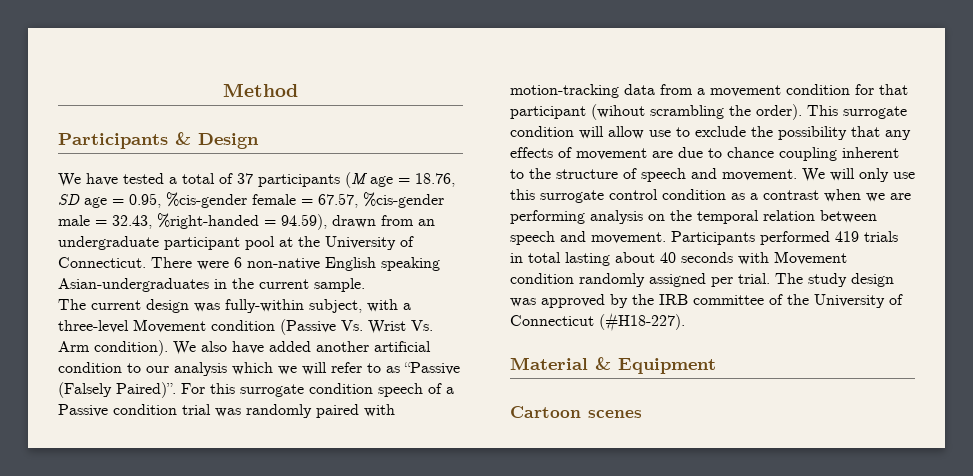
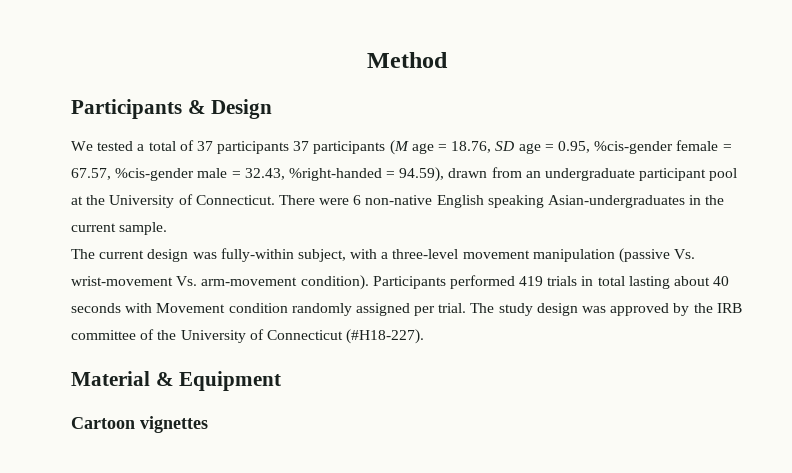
- We have tested a total of 37 participants (M age = 18.76, SD age = 0.95, %cis-gender female = 67.57, %cis-gender male = 32.43, %right-handed = 94.59), drawn from an undergraduate participant pool at the University of Connecticut.
+ We tested a total of 37 participants 37 participants (M age = 18.76, SD age = 0.95, %cis-gender female = 67.57, %cis-gender male = 32.43, %right-handed = 94.59), drawn from an undergraduate participant pool at the University of Connecticut.
- The current design was fully-within subject, with a three-level Movement condition (Passive Vs. Wrist Vs. Arm condition). We also have added another artificial condition to our analysis which we will refer to as “Passive (Falsely Paired)”. For this surrogate condition speech of a Passive condition trial was randomly paired with motion-tracking data from a movement condition for that participant (wihout scrambling the order). This surrogate condition will allow use to exclude the possibility that any effects of movement are due to chance coupling inherent to the structure of speech and movement. We will only use this surrogate control condition as a contrast when we are performing analysis on the temporal relation between speech and movement.
+ The current design was fully-within subject, with a three-level movement manipulation (passive Vs. wrist-movement Vs. arm-movement condition).
- Cartoon scenes
+ Cartoon vignettes

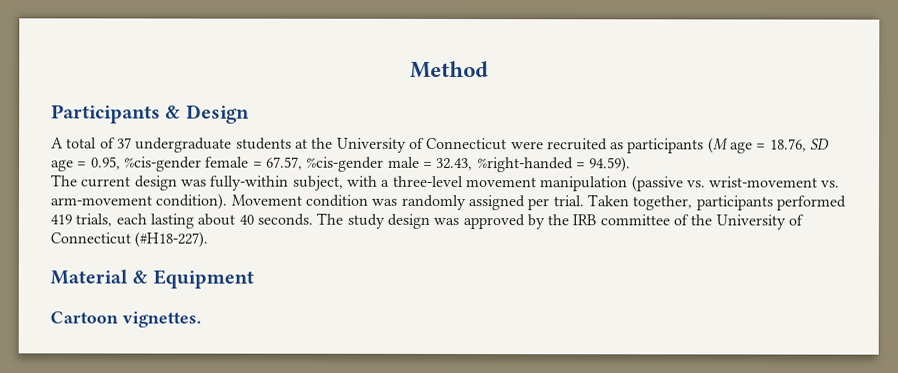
- We tested a total of 37 participants 37 participants (M age = 18.76, SD age = 0.95, %cis-gender female = 67.57, %cis-gender male = 32.43, %right-handed = 94.59), drawn from an undergraduate participant pool at the University of Connecticut. There were 6 non-native English speaking Asian-undergraduates in the current sample.
+ A total of 37 undergraduate students at the University of Connecticut were recruited as participants (M age = 18.76, SD age = 0.95, %cis-gender female = 67.57, %cis-gender male = 32.43, %right-handed = 94.59).
- The current design was fully-within subject, with a three-level movement manipulation (passive Vs. wrist-movement Vs. arm-movement condition). Participants performed 419 trials in total lasting about 40 seconds with Movement condition randomly assigned per trial.
+ The current design was fully-within subject, with a three-level movement manipulation (passive vs. wrist-movement vs. arm-movement condition). Movement condition was randomly assigned per trial.
+ Taken together, participants performed 419 trials, each lasting about 40 seconds.
- Cartoon vignettes
+ Cartoon vignettes.

